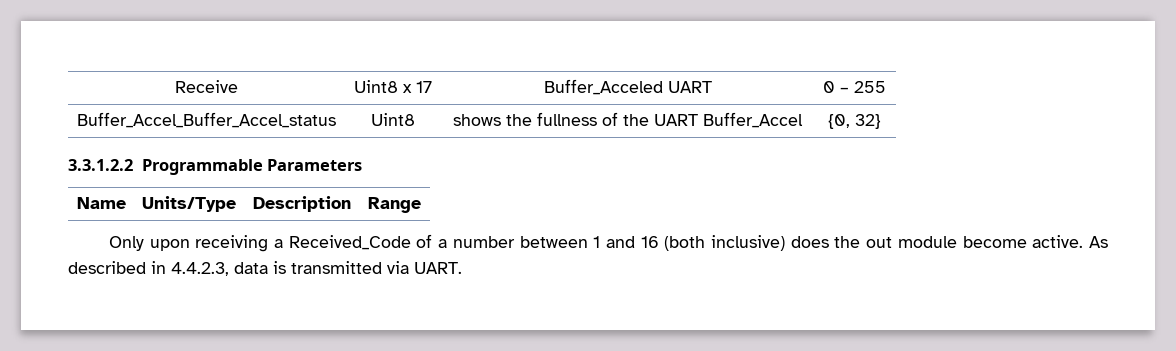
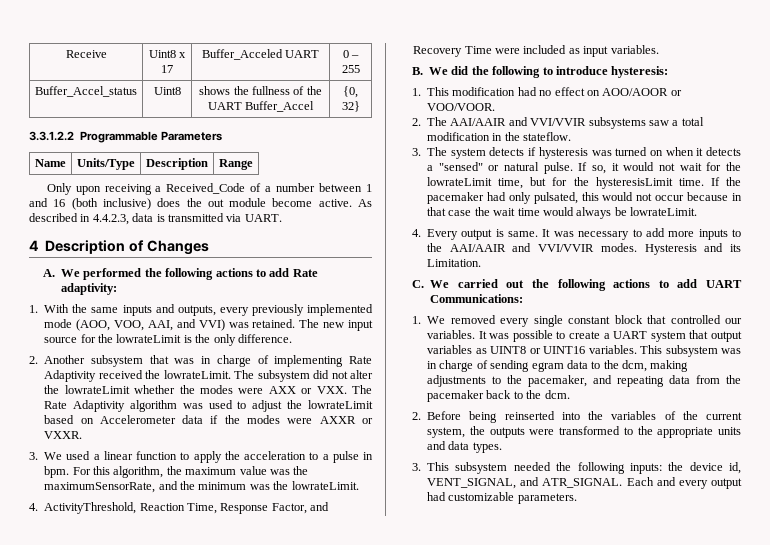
- Buffer_Accel_Buffer_Accel_status | Uint8 | shows the fullness of the UART Buffer_Accel | {0, 32}
+ Buffer_Accel_status | Uint8 | shows the fullness of the UART Buffer_Accel | {0, 32}
+ 4 Description of Changes
+ A. We performed the following actions to add Rate adaptivity:
+ 1. With the same inputs and outputs, every previously implemented mode (AOO, VOO, AAI, and VVI) was retained. The new input source for the lowrateLimit is the only difference.
+ 2. Another subsystem that was in charge of implementing Rate Adaptivity received the lowrateLimit. The subsystem did not alter the lowrateLimit whether the modes were AXX or VXX. The Rate Adaptivity algorithm was used to adjust the lowrateLimit based on Accelerometer data if the modes were AXXR or VXXR.
+ 3. We used a linear function to apply the acceleration to a pulse in bpm. For this algorithm, the maximum value was the maximumSensorRate, and the minimum was the lowrateLimit.
+ 4. ActivityThreshold, Reaction Time, Response Factor, and Recovery Time were included as input variables.
+ B. We did the following to introduce hysteresis:
+ 1. This modification had no effect on AOO/AOOR or VOO/VOOR.
+ 2. The AAI/AAIR and VVI/VVIR subsystems saw a total modification in the stateflow.
+ 3. The system detects if hysteresis was turned on when it detects a "sensed" or natural pulse. If so, it would not wait for the lowrateLimit time, but for the hysteresisLimit time. If the pacemaker had only pulsated, this would not occur because in that case the wait time would always be lowrateLimit.
+ 4. Every output is same. It was necessary to add more inputs to the AAI/AAIR and VVI/VVIR modes. Hysteresis and its Limitation.
+ C. We carried out the following actions to add UART Communications:
+ 1. We removed every single constant block that controlled our variables. It was possible to create a UART system that output variables as UINT8 or UINT16 variables. This subsystem was in charge of sending egram data to the dcm, making adjustments to the pacemaker, and repeating data from the pacemaker back to the dcm.
+ 2. Before being reinserted into the variables of the current system, the outputs were transformed to the appropriate units and data types.
+ 3. This subsystem needed the following inputs: the device id, VENT_SIGNAL, and ATR_SIGNAL. Each and every output had customizable parameters.

